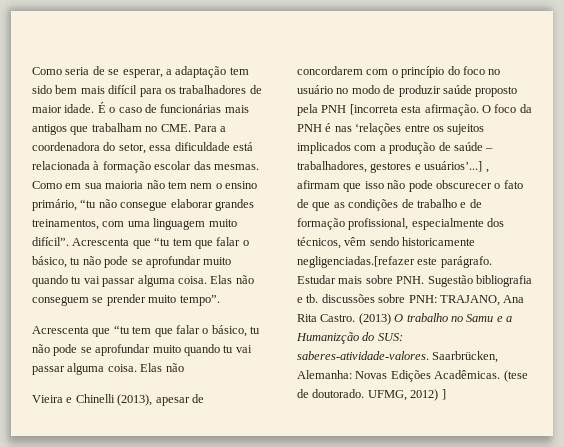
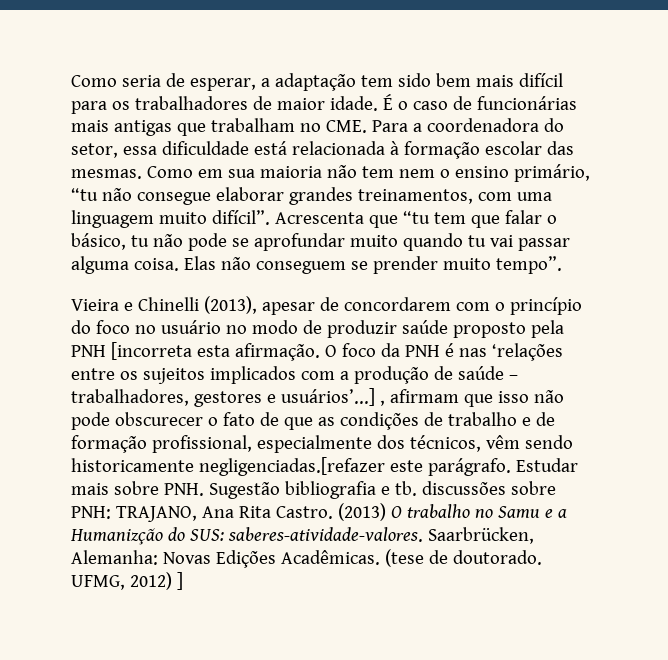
- Como seria de se esperar, a adaptação tem sido bem mais difícil para os trabalhadores de maior idade.
+ Como seria de esperar, a adaptação tem sido bem mais difícil para os trabalhadores de maior idade.
- É o caso de funcionárias mais antigos que trabalham no CME. Para a coordenadora do setor, essa dificuldade está relacionada à formação escolar das mesmas.
+ É o caso de funcionárias mais antigas que trabalham no CME. Para a coordenadora do setor, essa dificuldade está relacionada à formação escolar das mesmas.
  Elas não conseguem se prender muito tempo”.
- Acrescenta que “tu tem que falar o básico, tu não pode se aprofundar muito quando tu vai passar alguma coisa. Elas não

